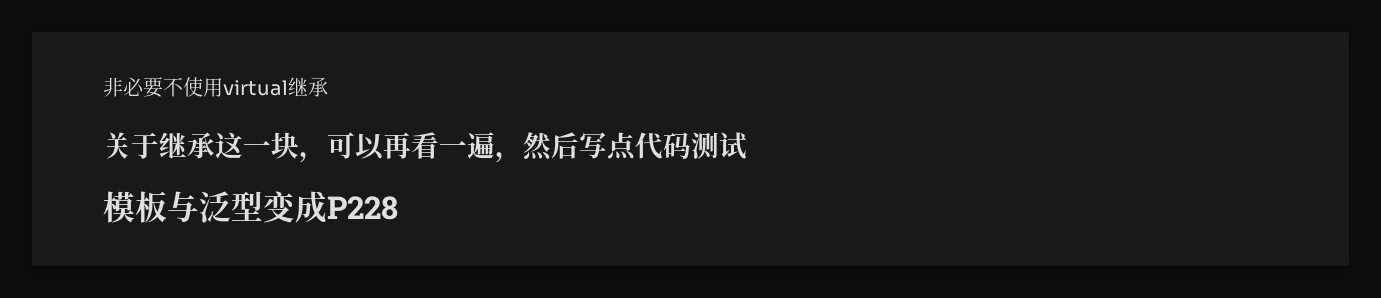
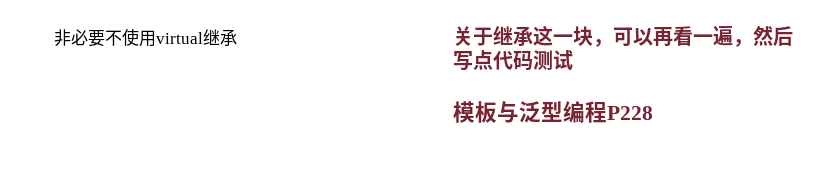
- 模板与泛型变成P228
+ 模板与泛型编程P228

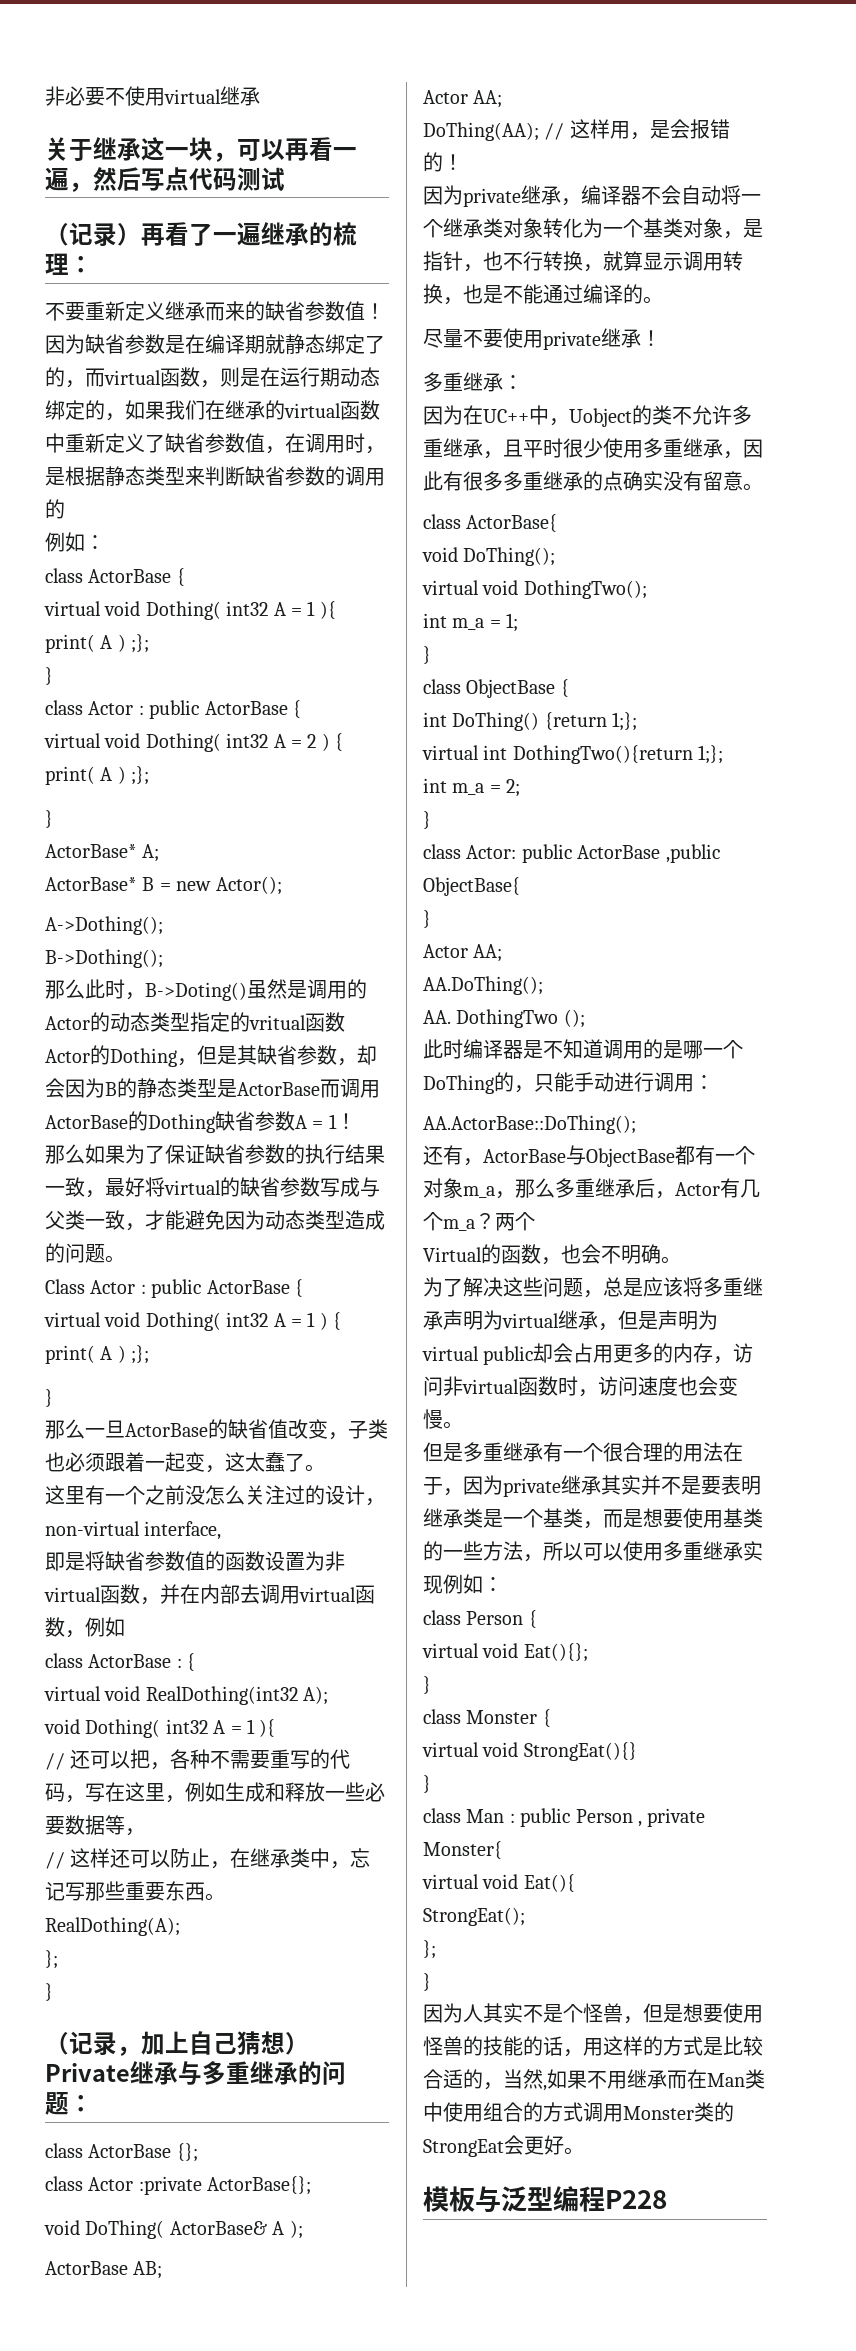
+ （记录）再看了一遍继承的梳理：
+ 不要重新定义继承而来的缺省参数值！因为缺省参数是在编译期就静态绑定了的，而virtual函数，则是在运行期动态绑定的，如果我们在继承的virtual函数中重新定义了缺省参数值，在调用时，是根据静态类型来判断缺省参数的调用的
+ 例如：
+ class ActorBase {
+ virtual void Dothing( int32 A = 1 ){ print( A ) ;};
+ }
+ class Actor : public ActorBase {
+ virtual void Dothing( int32 A = 2 ) { print( A ) ;};
+ }
+ ActorBase* A;
+ ActorBase* B = new Actor();
+ A->Dothing();
+ B->Dothing();
+ 那么此时，B->Doting()虽然是调用的Actor的动态类型指定的vritual函数Actor的Dothing，但是其缺省参数，却会因为B的静态类型是ActorBase而调用ActorBase的Dothing缺省参数A = 1！
+ 那么如果为了保证缺省参数的执行结果一致，最好将virtual的缺省参数写成与父类一致，才能避免因为动态类型造成的问题。
+ Class Actor : public ActorBase {
+ virtual void Dothing( int32 A = 1 ) { print( A ) ;};
+ }
+ 那么一旦ActorBase的缺省值改变，子类也必须跟着一起变，这太蠢了。
+ 这里有一个之前没怎么关注过的设计，non-virtual interface,
+ 即是将缺省参数值的函数设置为非virtual函数，并在内部去调用virtual函数，例如
+ class ActorBase : {
+ virtual void RealDothing(int32 A);
+ void Dothing( int32 A = 1 ){
+ // 还可以把，各种不需要重写的代码，写在这里，例如生成和释放一些必要数据等，
+ // 这样还可以防止，在继承类中，忘记写那些重要东西。
+ RealDothing(A);
+ };
+ }
+ （记录，加上自己猜想）Private继承与多重继承的问题：
+ class ActorBase {};
+ class Actor :private ActorBase{};
+ void DoThing( ActorBase& A );
+ ActorBase AB;
+ Actor AA;
+ DoThing(AA); // 这样用，是会报错的！
+ 因为private继承，编译器不会自动将一个继承类对象转化为一个基类对象，是指针，也不行转换，就算显示调用转换，也是不能通过编译的。
+ 尽量不要使用private继承！
+ 多重继承：
+ 因为在UC++中，Uobject的类不允许多重继承，且平时很少使用多重继承，因此有很多多重继承的点确实没有留意。
+ class ActorBase{
+ void DoThing();
+ virtual void DothingTwo();
+ int m_a = 1;
+ }
+ class ObjectBase {
+ int DoThing() {return 1;};
+ virtual int DothingTwo(){return 1;};
+ int m_a = 2;
+ }
+ class Actor: public ActorBase ,public ObjectBase{
+ }
+ Actor AA;
+ AA.DoThing();
+ AA. DothingTwo ();
+ 此时编译器是不知道调用的是哪一个DoThing的，只能手动进行调用：
+ AA.ActorBase::DoThing();
+ 还有，ActorBase与ObjectBase都有一个对象m_a，那么多重继承后，Actor有几个m_a？两个
+ Virtual的函数，也会不明确。
+ 为了解决这些问题，总是应该将多重继承声明为virtual继承，但是声明为virtual public却会占用更多的内存，访问非virtual函数时，访问速度也会变慢。
+ 但是多重继承有一个很合理的用法在于，因为private继承其实并不是要表明继承类是一个基类，而是想要使用基类的一些方法，所以可以使用多重继承实现例如：
+ class Person {
+ virtual void Eat(){};
+ }
+ class Monster {
+ virtual void StrongEat(){}
+ }
+ class Man : public Person , private Monster{
+ virtual void Eat(){
+ StrongEat();
+ };
+ }
+ 因为人其实不是个怪兽，但是想要使用怪兽的技能的话，用这样的方式是比较合适的，当然,如果不用继承而在Man类中使用组合的方式调用Monster类的StrongEat会更好。

